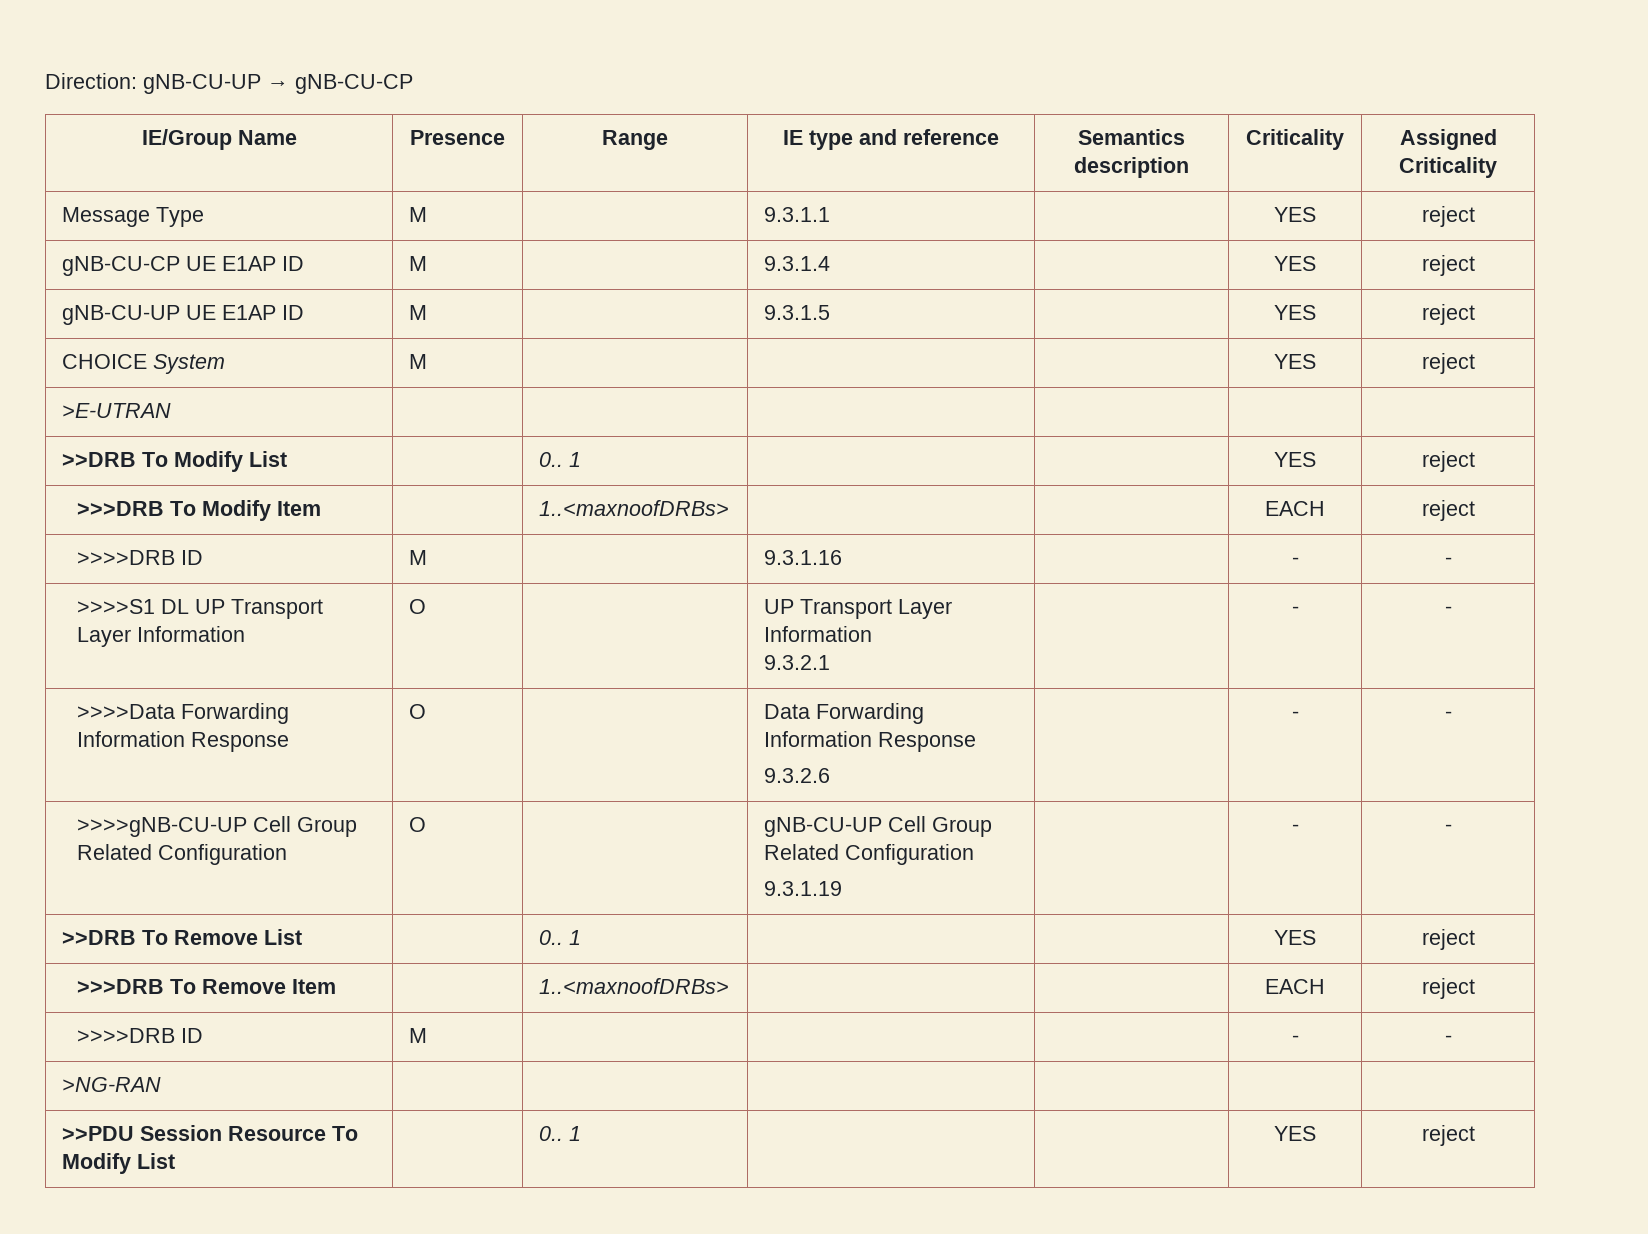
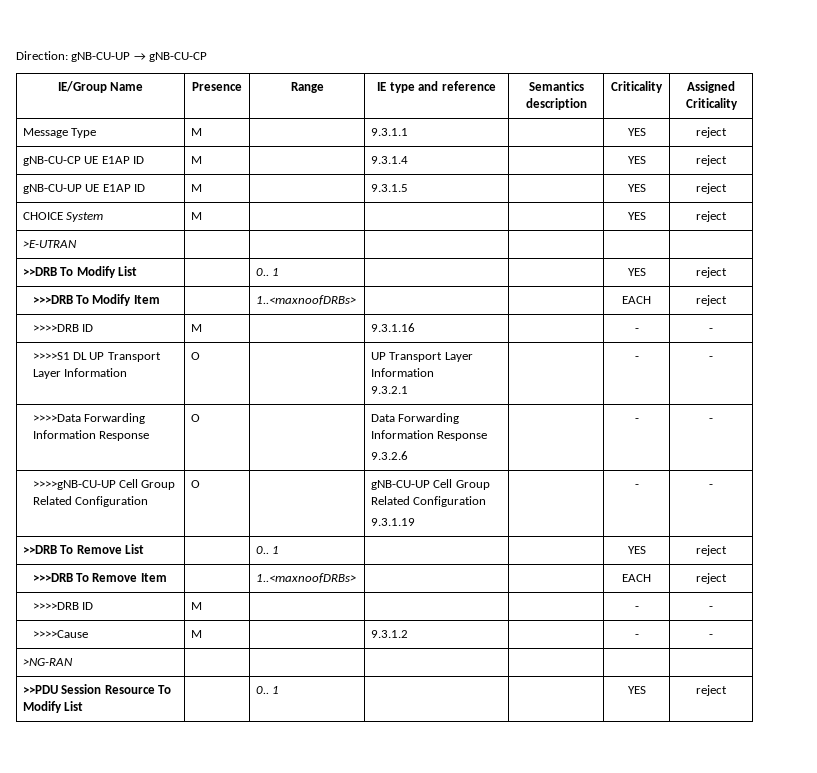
+ >>>>Cause | M | | 9.3.1.2 | | - | -

